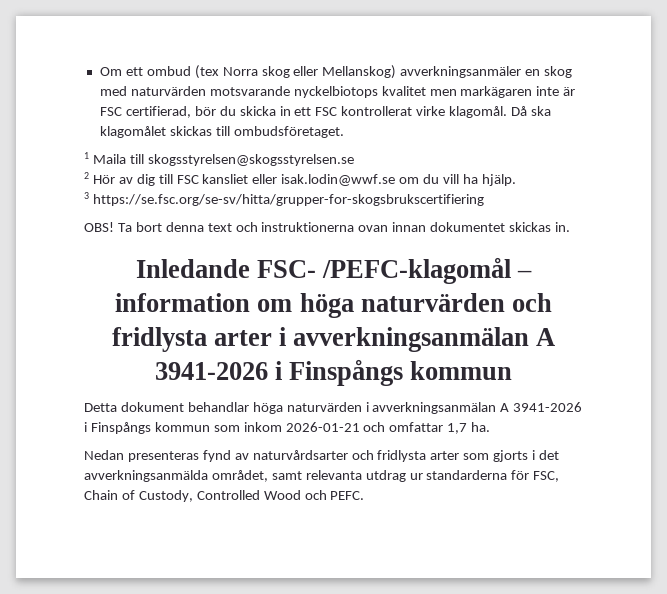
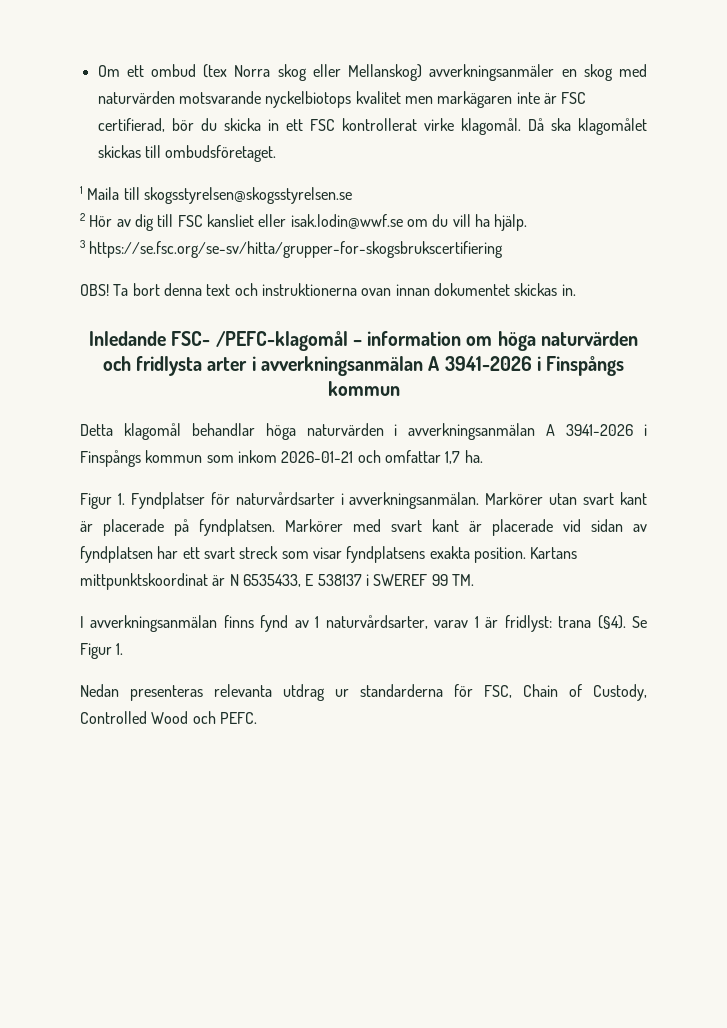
- Detta dokument behandlar höga naturvärden i avverkningsanmälan A 3941-2026 i Finspångs kommun som inkom 2026-01-21 och omfattar 1,7 ha.
+ Detta klagomål behandlar höga naturvärden i avverkningsanmälan A 3941-2026 i Finspångs kommun som inkom 2026-01-21 och omfattar 1,7 ha.
- Nedan presenteras fynd av naturvårdsarter och fridlysta arter som gjorts i det avverkningsanmälda området, samt relevanta utdrag ur standarderna för FSC, Chain of Custody, Controlled Wood och PEFC.
+ Figur 1. Fyndplatser för naturvårdsarter i avverkningsanmälan. Markörer utan svart kant är placerade på fyndplatsen. Markörer med svart kant är placerade vid sidan av fyndplatsen har ett svart streck som visar fyndplatsens exakta position. Kartans mittpunktskoordinat är N 6535433, E 538137 i SWEREF 99 TM.
+ I avverkningsanmälan finns fynd av 1 naturvårdsarter, varav 1 är fridlyst: trana (§4). Se Figur 1.
+ Nedan presenteras relevanta utdrag ur standarderna för FSC, Chain of Custody, Controlled Wood och PEFC.

